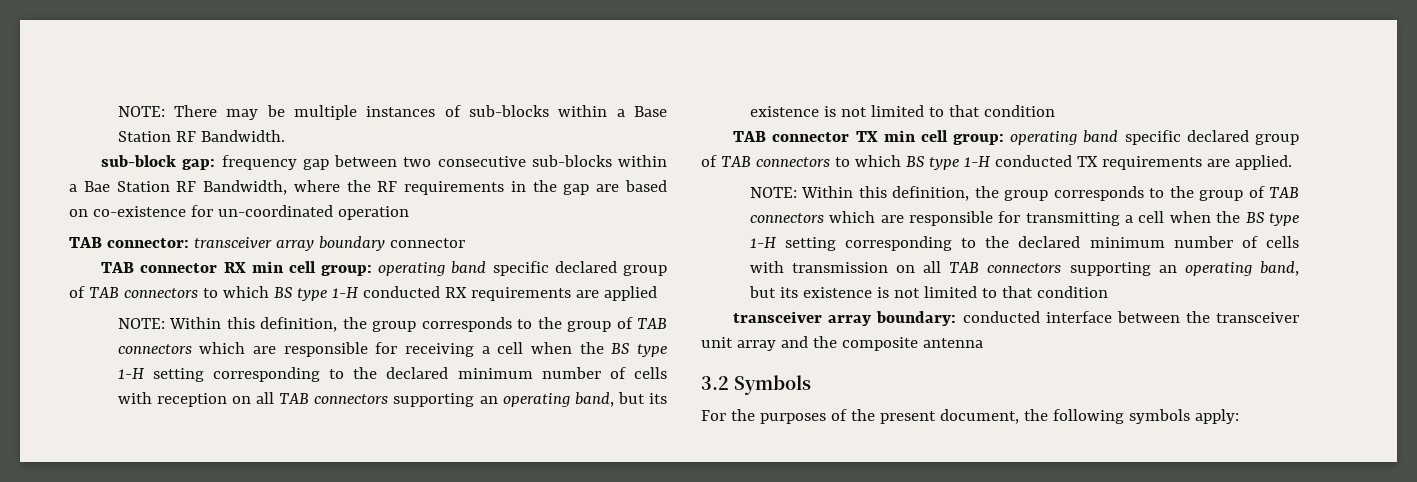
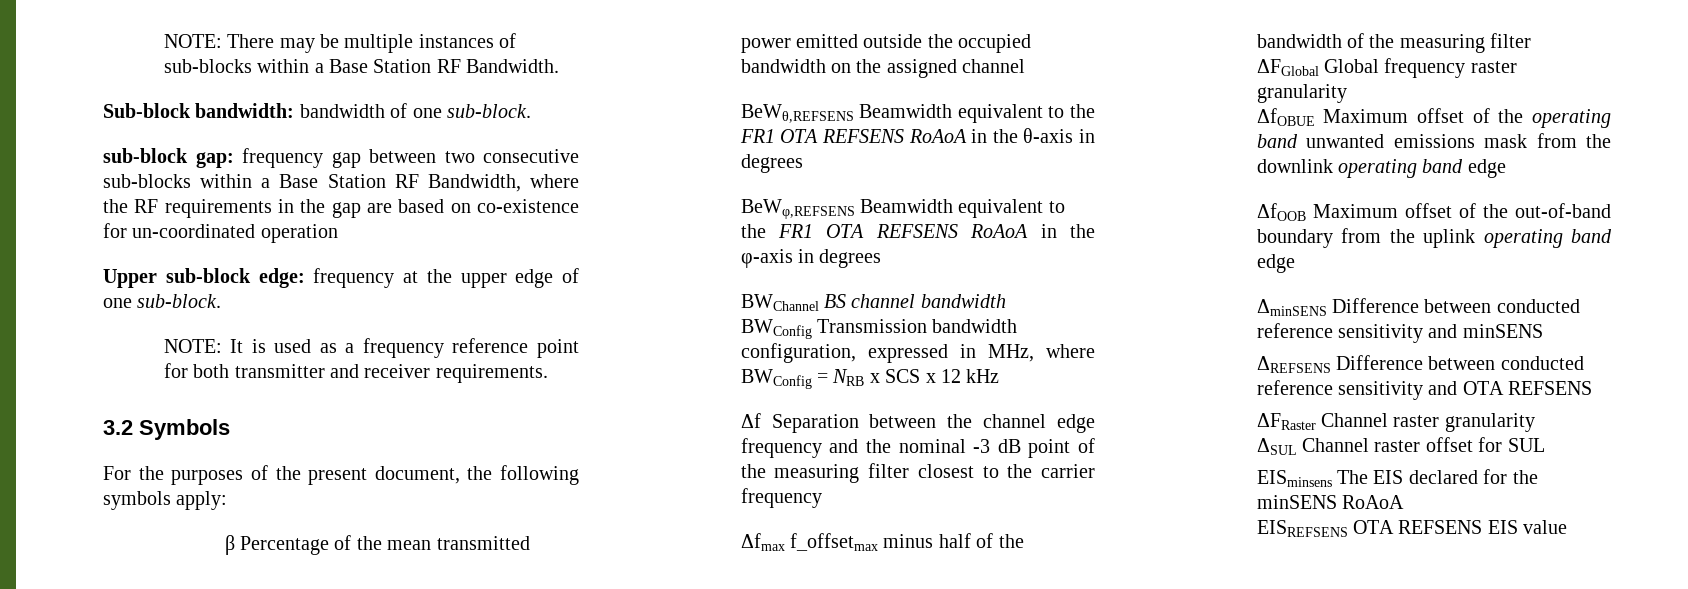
+ Sub-block bandwidth: bandwidth of one sub-block.
- sub-block gap: frequency gap between two consecutive sub-blocks within a Bae Station RF Bandwidth, where the RF requirements in the gap are based on co-existence for un-coordinated operation
+ sub-block gap: frequency gap between two consecutive sub-blocks within a Base Station RF Bandwidth, where the RF requirements in the gap are based on co-existence for un-coordinated operation
- TAB connector: transceiver array boundary connector
- TAB connector RX min cell group: operating band specific declared group of TAB connectors to which BS type 1-H conducted RX requirements are applied
- NOTE: Within this definition, the group corresponds to the group of TAB connectors which are responsible for receiving a cell when the BS type 1-H setting corresponding to the declared minimum number of cells with reception on all TAB connectors supporting an operating band, but its existence is not limited to that condition
- TAB connector TX min cell group: operating band specific declared group of TAB connectors to which BS type 1-H conducted TX requirements are applied.
- NOTE: Within this definition, the group corresponds to the group of TAB connectors which are responsible for transmitting a cell when the BS type 1-H setting corresponding to the declared minimum number of cells with transmission on all TAB connectors supporting an operating band, but its existence is not limited to that condition
- transceiver array boundary: conducted interface between the transceiver unit array and the composite antenna
+ Upper sub-block edge: frequency at the upper edge of one sub-block.
+ NOTE: It is used as a frequency reference point for both transmitter and receiver requirements.
+ β Percentage of the mean transmitted power emitted outside the occupied bandwidth on the assigned channel
+ BeWθ,REFSENS Beamwidth equivalent to the FR1 OTA REFSENS RoAoA in the θ-axis in degrees
+ BeWφ,REFSENS Beamwidth equivalent to the FR1 OTA REFSENS RoAoA in the φ-axis in degrees
+ BWChannel BS channel bandwidth
+ BWConfig Transmission bandwidth configuration, expressed in MHz, where BWConfig = NRB x SCS x 12 kHz
+ Δf Separation between the channel edge frequency and the nominal -3 dB point of the measuring filter closest to the carrier frequency
+ Δfmax f_offsetmax minus half of the bandwidth of the measuring filter
+ ΔFGlobal Global frequency raster granularity
+ ΔfOBUE Maximum offset of the operating band unwanted emissions mask from the downlink operating band edge
+ ΔfOOB Maximum offset of the out-of-band boundary from the uplink operating band edge
+ ΔminSENS Difference between conducted reference sensitivity and minSENS
+ ΔREFSENS Difference between conducted reference sensitivity and OTA REFSENS
+ ΔFRaster Channel raster granularity
+ ΔSUL Channel raster offset for SUL
+ EISminsens The EIS declared for the minSENS RoAoA
+ EISREFSENS OTA REFSENS EIS value

